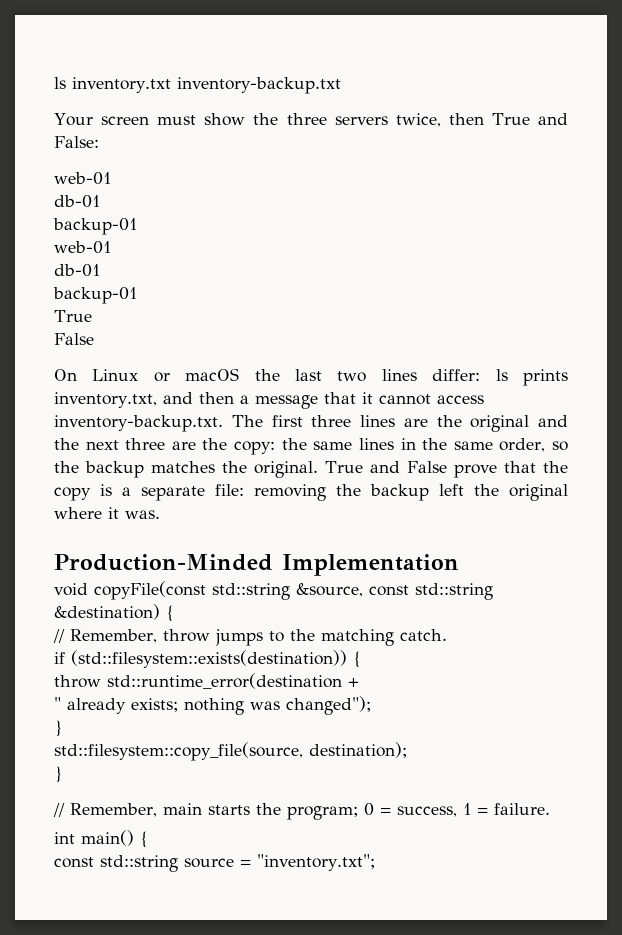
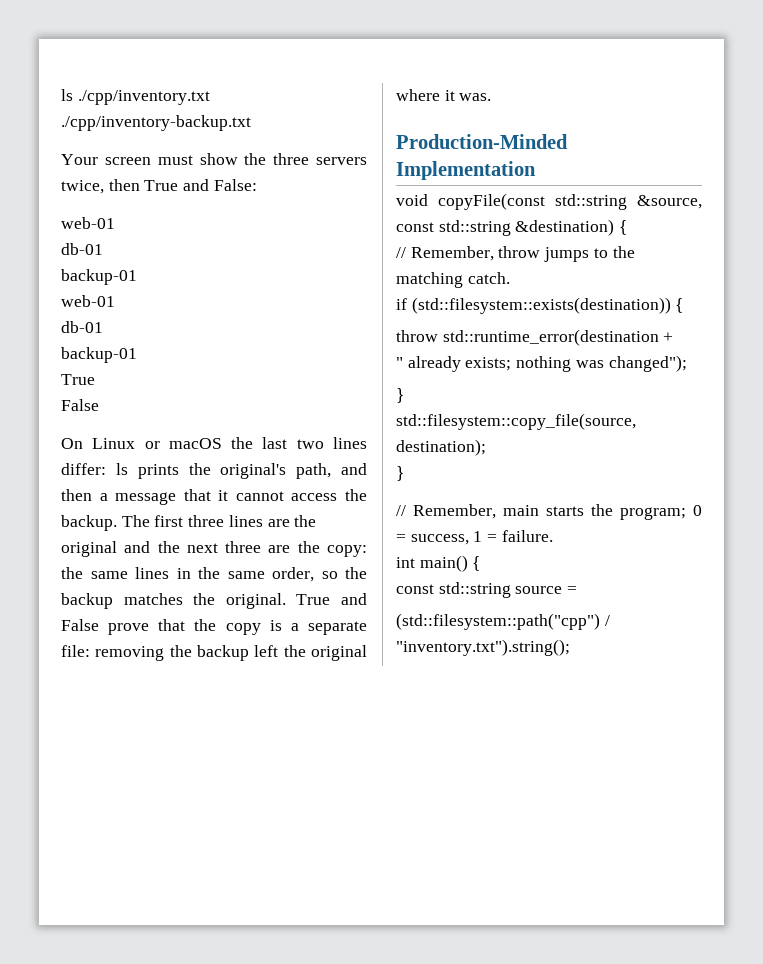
- ls inventory.txt inventory-backup.txt
+ ls ./cpp/inventory.txt ./cpp/inventory-backup.txt
- On Linux or macOS the last two lines differ: ls prints inventory.txt, and then a message that it cannot access inventory-backup.txt. The first three lines are the original and the next three are the copy: the same lines in the same order, so the backup matches the original.
+ On Linux or macOS the last two lines differ: ls prints the original's path, and then a message that it cannot access the backup. The first three lines are the original and the next three are the copy: the same lines in the same order, so the backup matches the original.
- const std::string source = "inventory.txt";
+ const std::string source =
+ (std::filesystem::path("cpp") / "inventory.txt").string();

